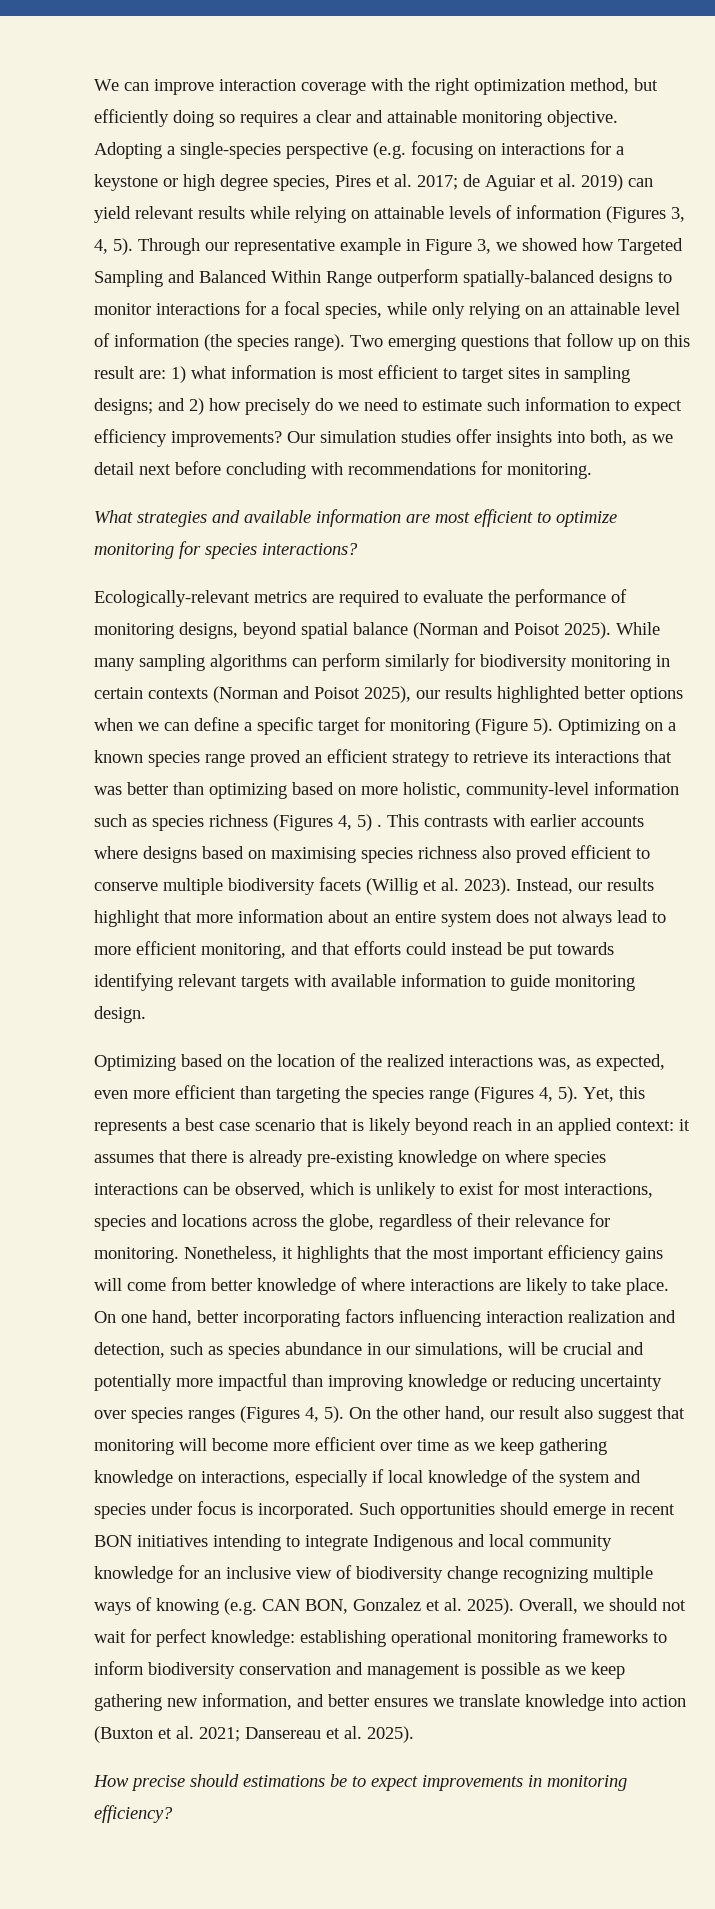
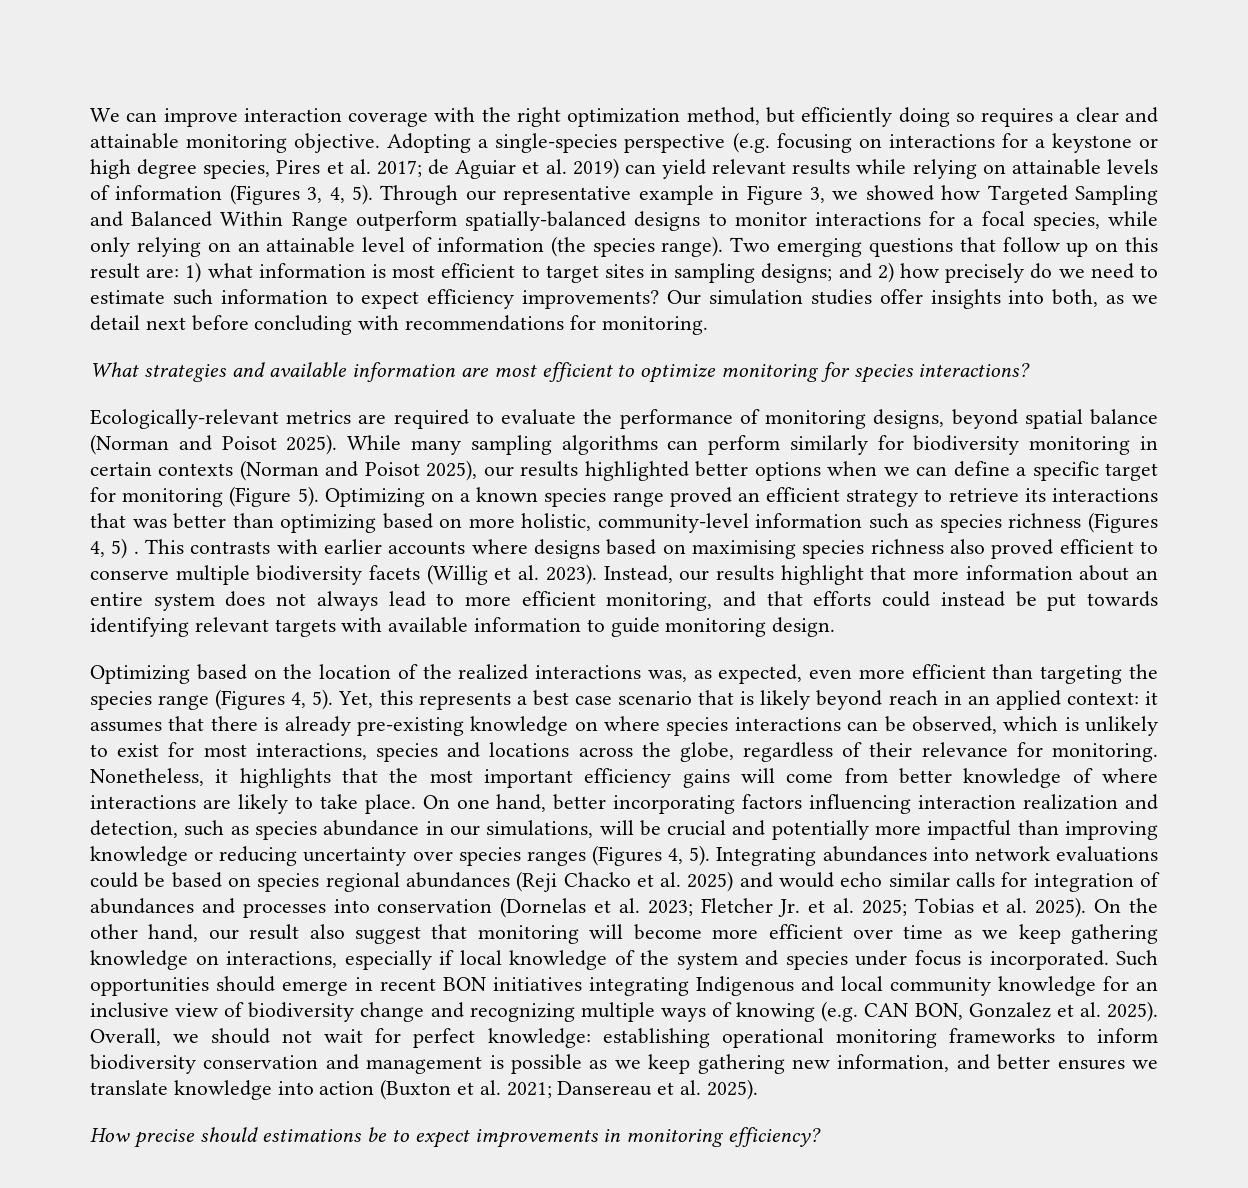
+ Integrating abundances into network evaluations could be based on species regional abundances (Reji Chacko et al. 2025) and would echo similar calls for integration of abundances and processes into conservation (Dornelas et al. 2023; Fletcher Jr. et al. 2025; Tobias et al. 2025).
- Such opportunities should emerge in recent BON initiatives intending to integrate Indigenous and local community knowledge for an inclusive view of biodiversity change recognizing multiple ways of knowing (e.g. CAN BON, Gonzalez et al. 2025).
+ Such opportunities should emerge in recent BON initiatives integrating Indigenous and local community knowledge for an inclusive view of biodiversity change and recognizing multiple ways of knowing (e.g. CAN BON, Gonzalez et al. 2025).

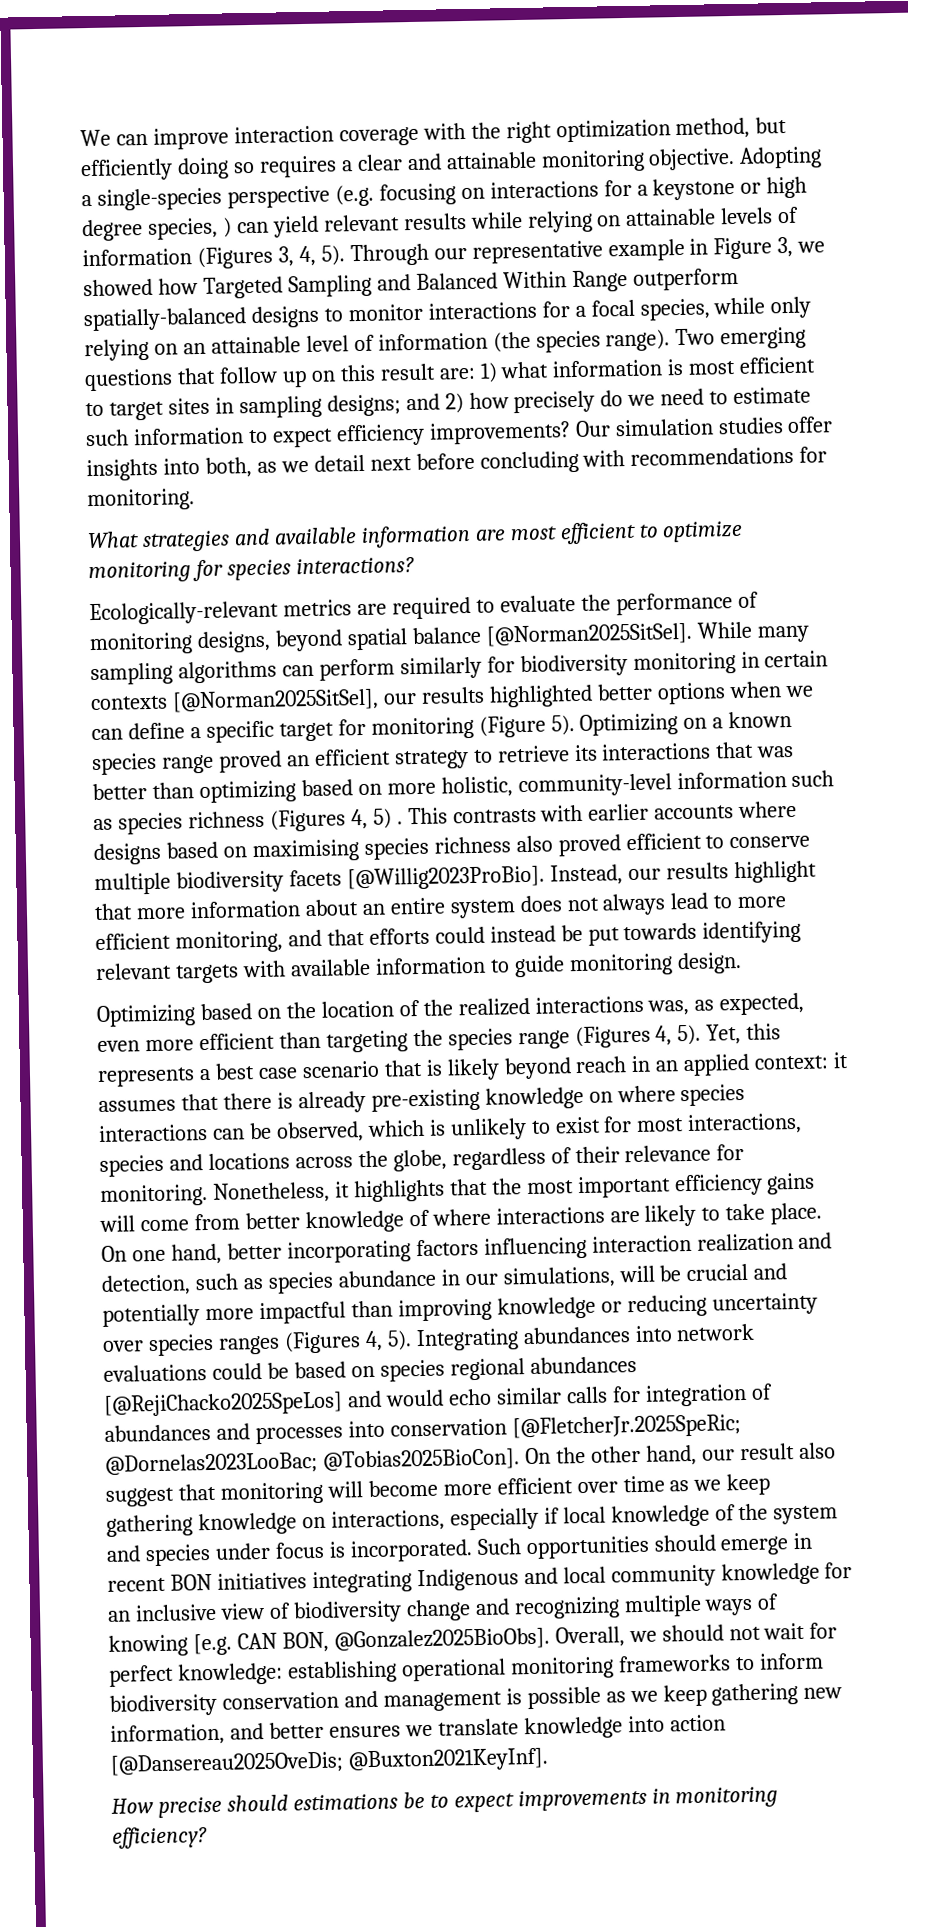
- Adopting a single-species perspective (e.g. focusing on interactions for a keystone or high degree species, Pires et al. 2017; de Aguiar et al. 2019) can yield relevant results while relying on attainable levels of information (Figures 3, 4, 5).
+ Adopting a single-species perspective (e.g. focusing on interactions for a keystone or high degree species, ) can yield relevant results while relying on attainable levels of information (Figures 3, 4, 5).
- Ecologically-relevant metrics are required to evaluate the performance of monitoring designs, beyond spatial balance (Norman and Poisot 2025).
+ Ecologically-relevant metrics are required to evaluate the performance of monitoring designs, beyond spatial balance [@Norman2025SitSel].
- While many sampling algorithms can perform similarly for biodiversity monitoring in certain contexts (Norman and Poisot 2025), our results highlighted better options when we can define a specific target for monitoring (Figure 5).
+ While many sampling algorithms can perform similarly for biodiversity monitoring in certain contexts [@Norman2025SitSel], our results highlighted better options when we can define a specific target for monitoring (Figure 5).
- This contrasts with earlier accounts where designs based on maximising species richness also proved efficient to conserve multiple biodiversity facets (Willig et al. 2023).
+ This contrasts with earlier accounts where designs based on maximising species richness also proved efficient to conserve multiple biodiversity facets [@Willig2023ProBio].
- Integrating abundances into network evaluations could be based on species regional abundances (Reji Chacko et al. 2025) and would echo similar calls for integration of abundances and processes into conservation (Dornelas et al. 2023; Fletcher Jr. et al. 2025; Tobias et al. 2025).
+ Integrating abundances into network evaluations could be based on species regional abundances [@RejiChacko2025SpeLos] and would echo similar calls for integration of abundances and processes into conservation [@FletcherJr.2025SpeRic; @Dornelas2023LooBac; @Tobias2025BioCon].
- Such opportunities should emerge in recent BON initiatives integrating Indigenous and local community knowledge for an inclusive view of biodiversity change and recognizing multiple ways of knowing (e.g. CAN BON, Gonzalez et al. 2025).
+ Such opportunities should emerge in recent BON initiatives integrating Indigenous and local community knowledge for an inclusive view of biodiversity change and recognizing multiple ways of knowing [e.g. CAN BON, @Gonzalez2025BioObs].
- Overall, we should not wait for perfect knowledge: establishing operational monitoring frameworks to inform biodiversity conservation and management is possible as we keep gathering new information, and better ensures we translate knowledge into action (Buxton et al. 2021; Dansereau et al. 2025).
+ Overall, we should not wait for perfect knowledge: establishing operational monitoring frameworks to inform biodiversity conservation and management is possible as we keep gathering new information, and better ensures we translate knowledge into action [@Dansereau2025OveDis; @Buxton2021KeyInf].

